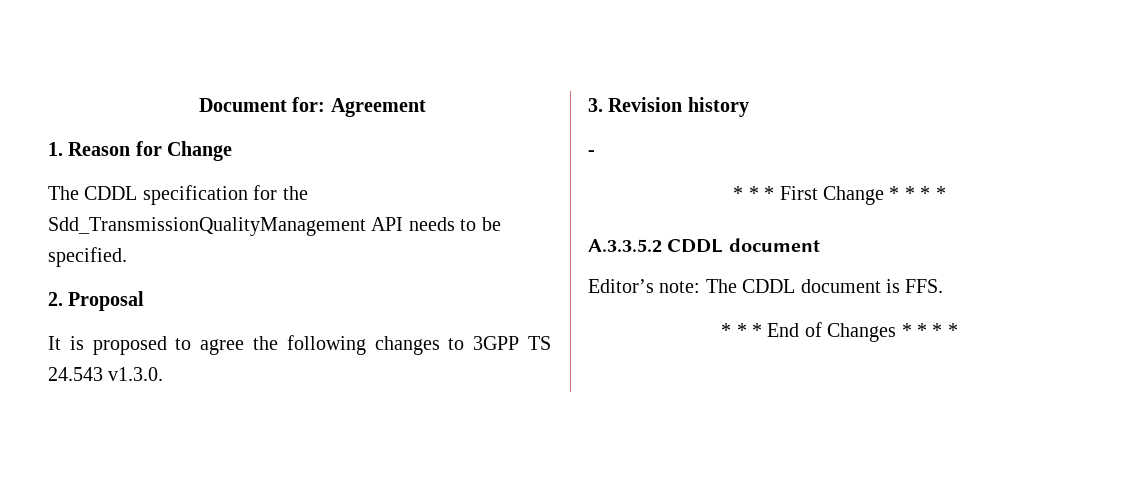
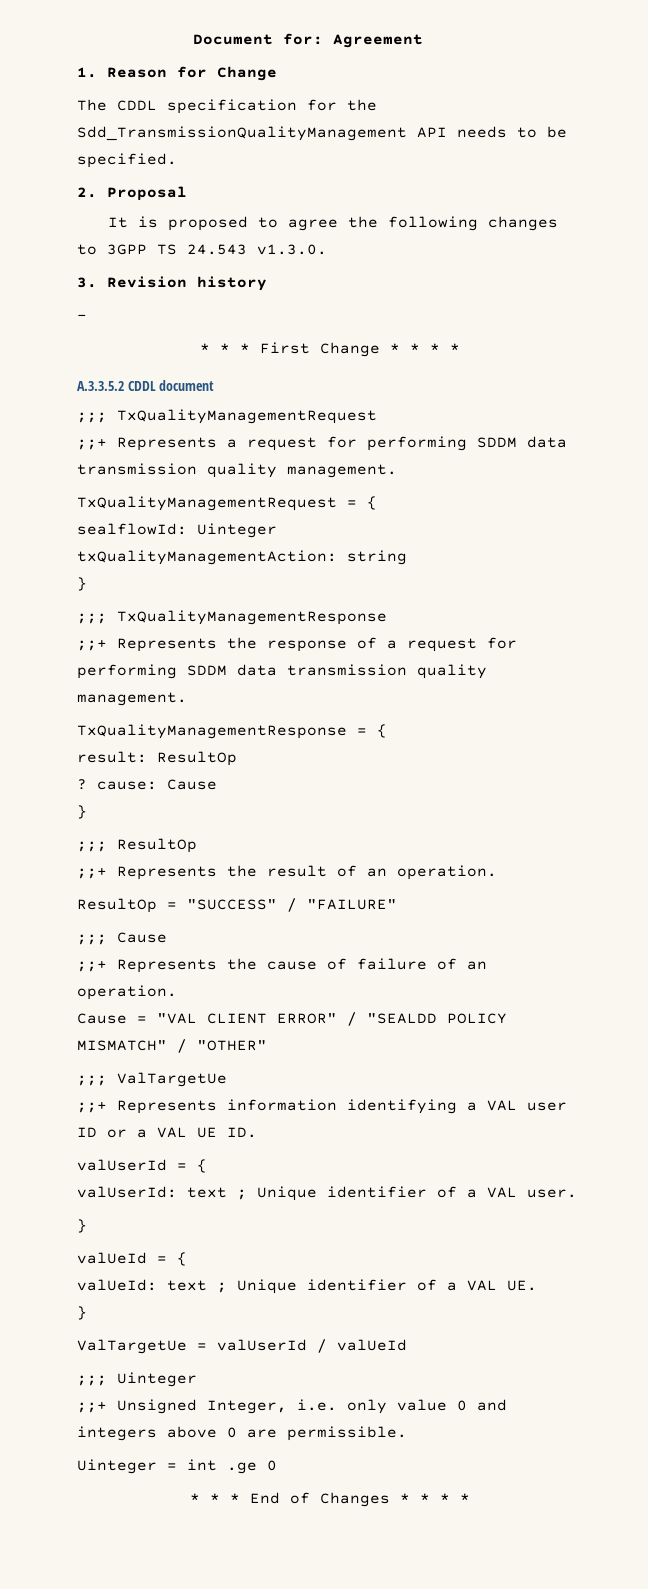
- Editor’s note: The CDDL document is FFS.
+ ;;; TxQualityManagementRequest
+ ;;+ Represents a request for performing SDDM data transmission quality management.
+ TxQualityManagementRequest = {
+ sealflowId: Uinteger
+ txQualityManagementAction: string
+ }
+ ;;; TxQualityManagementResponse
+ ;;+ Represents the response of a request for performing SDDM data transmission quality management.
+ TxQualityManagementResponse = {
+ result: ResultOp
+ ? cause: Cause
+ }
+ ;;; ResultOp
+ ;;+ Represents the result of an operation.
+ ResultOp = "SUCCESS" / "FAILURE"
+ ;;; Cause
+ ;;+ Represents the cause of failure of an operation.
+ Cause = "VAL CLIENT ERROR" / "SEALDD POLICY MISMATCH" / "OTHER"
+ ;;; ValTargetUe
+ ;;+ Represents information identifying a VAL user ID or a VAL UE ID.
+ valUserId = {
+ valUserId: text ; Unique identifier of a VAL user.
+ }
+ valUeId = {
+ valUeId: text ; Unique identifier of a VAL UE.
+ }
+ ValTargetUe = valUserId / valUeId
+ ;;; Uinteger
+ ;;+ Unsigned Integer, i.e. only value 0 and integers above 0 are permissible.
+ Uinteger = int .ge 0

